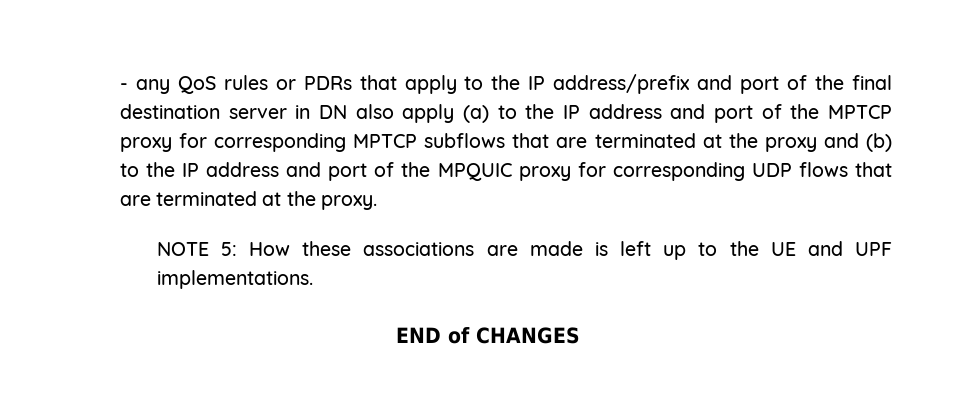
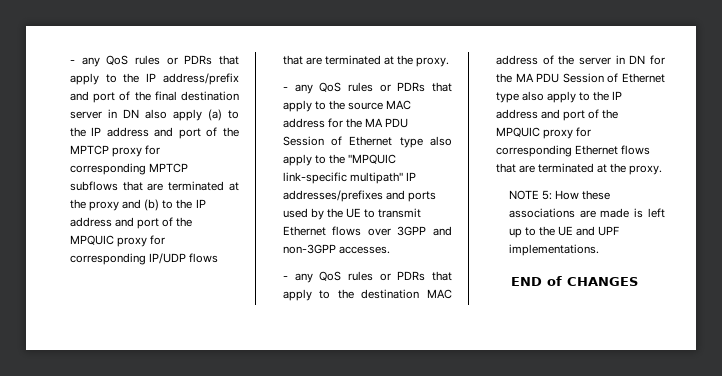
- - any QoS rules or PDRs that apply to the IP address/prefix and port of the final destination server in DN also apply (a) to the IP address and port of the MPTCP proxy for corresponding MPTCP subflows that are terminated at the proxy and (b) to the IP address and port of the MPQUIC proxy for corresponding UDP flows that are terminated at the proxy.
+ - any QoS rules or PDRs that apply to the IP address/prefix and port of the final destination server in DN also apply (a) to the IP address and port of the MPTCP proxy for corresponding MPTCP subflows that are terminated at the proxy and (b) to the IP address and port of the MPQUIC proxy for corresponding IP/UDP flows that are terminated at the proxy.
+ - any QoS rules or PDRs that apply to the source MAC address for the MA PDU Session of Ethernet type also apply to the "MPQUIC link-specific multipath" IP addresses/prefixes and ports used by the UE to transmit Ethernet flows over 3GPP and non-3GPP accesses.
+ - any QoS rules or PDRs that apply to the destination MAC address of the server in DN for the MA PDU Session of Ethernet type also apply to the IP address and port of the MPQUIC proxy for corresponding Ethernet flows that are terminated at the proxy.

